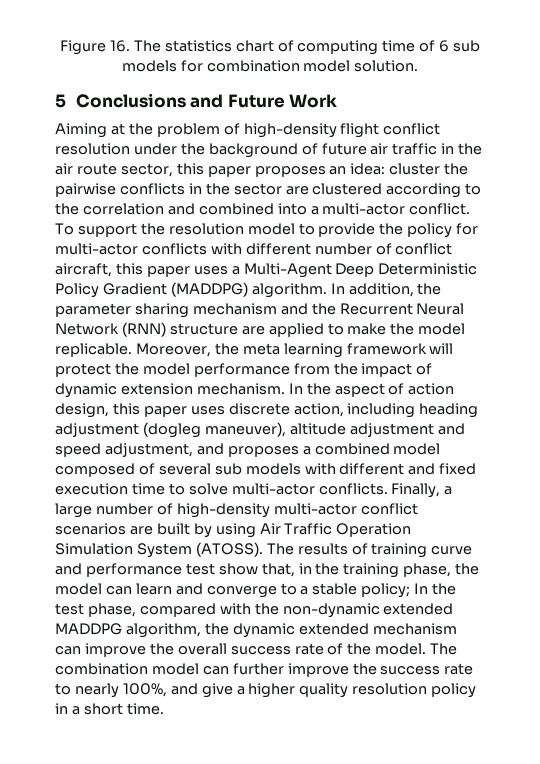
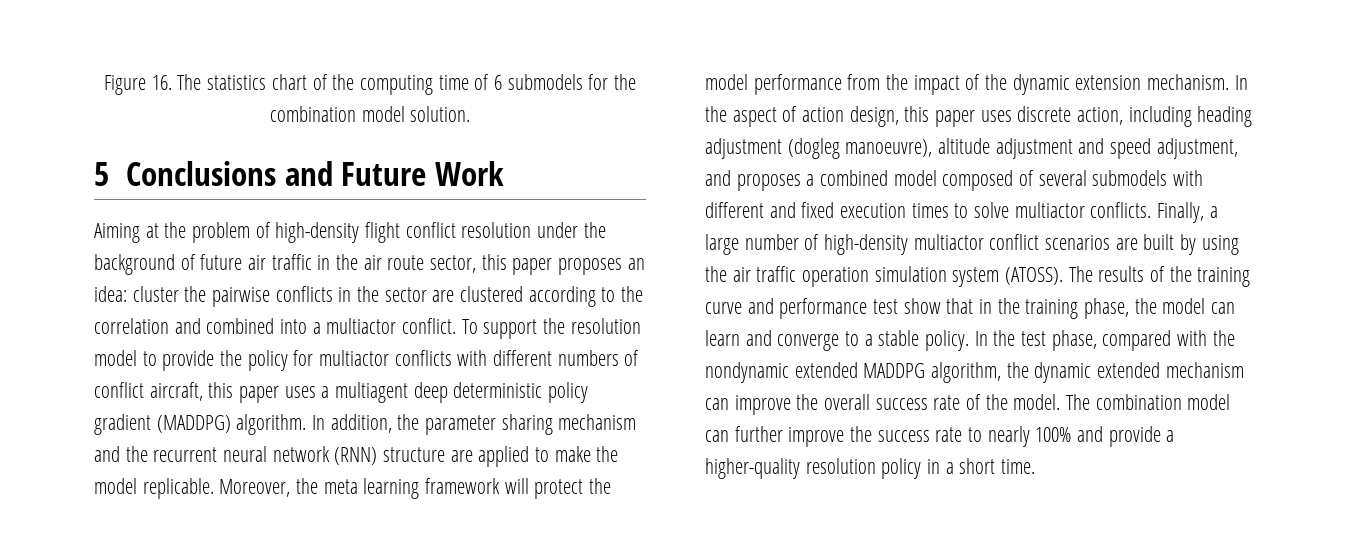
- Figure 16. The statistics chart of computing time of 6 sub models for combination model solution.
+ Figure 16. The statistics chart of the computing time of 6 submodels for the combination model solution.
- Aiming at the problem of high-density flight conflict resolution under the background of future air traffic in the air route sector, this paper proposes an idea: cluster the pairwise conflicts in the sector are clustered according to the correlation and combined into a multi-actor conflict.
+ Aiming at the problem of high-density flight conflict resolution under the background of future air traffic in the air route sector, this paper proposes an idea: cluster the pairwise conflicts in the sector are clustered according to the correlation and combined into a multiactor conflict.
- To support the resolution model to provide the policy for multi-actor conflicts with different number of conflict aircraft, this paper uses a Multi-Agent Deep Deterministic Policy Gradient (MADDPG) algorithm.
+ To support the resolution model to provide the policy for multiactor conflicts with different numbers of conflict aircraft, this paper uses a multiagent deep deterministic policy gradient (MADDPG) algorithm.
- In addition, the parameter sharing mechanism and the Recurrent Neural Network (RNN) structure are applied to make the model replicable.
+ In addition, the parameter sharing mechanism and the recurrent neural network (RNN) structure are applied to make the model replicable.
- Moreover, the meta learning framework will protect the model performance from the impact of dynamic extension mechanism.
+ Moreover, the meta learning framework will protect the model performance from the impact of the dynamic extension mechanism.
- In the aspect of action design, this paper uses discrete action, including heading adjustment (dogleg maneuver), altitude adjustment and speed adjustment, and proposes a combined model composed of several sub models with different and fixed execution time to solve multi-actor conflicts.
+ In the aspect of action design, this paper uses discrete action, including heading adjustment (dogleg manoeuvre), altitude adjustment and speed adjustment, and proposes a combined model composed of several submodels with different and fixed execution times to solve multiactor conflicts.
- Finally, a large number of high-density multi-actor conflict scenarios are built by using Air Traffic Operation Simulation System (ATOSS).
+ Finally, a large number of high-density multiactor conflict scenarios are built by using the air traffic operation simulation system (ATOSS).
- The results of training curve and performance test show that, in the training phase, the model can learn and converge to a stable policy; In the test phase, compared with the non-dynamic extended MADDPG algorithm, the dynamic extended mechanism can improve the overall success rate of the model.
+ The results of the training curve and performance test show that in the training phase, the model can learn and converge to a stable policy. In the test phase, compared with the nondynamic extended MADDPG algorithm, the dynamic extended mechanism can improve the overall success rate of the model.
- The combination model can further improve the success rate to nearly 100%, and give a higher quality resolution policy in a short time.
+ The combination model can further improve the success rate to nearly 100% and provide a higher-quality resolution policy in a short time.

